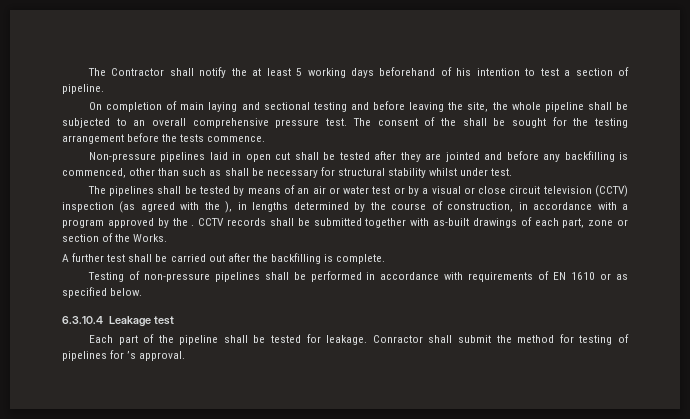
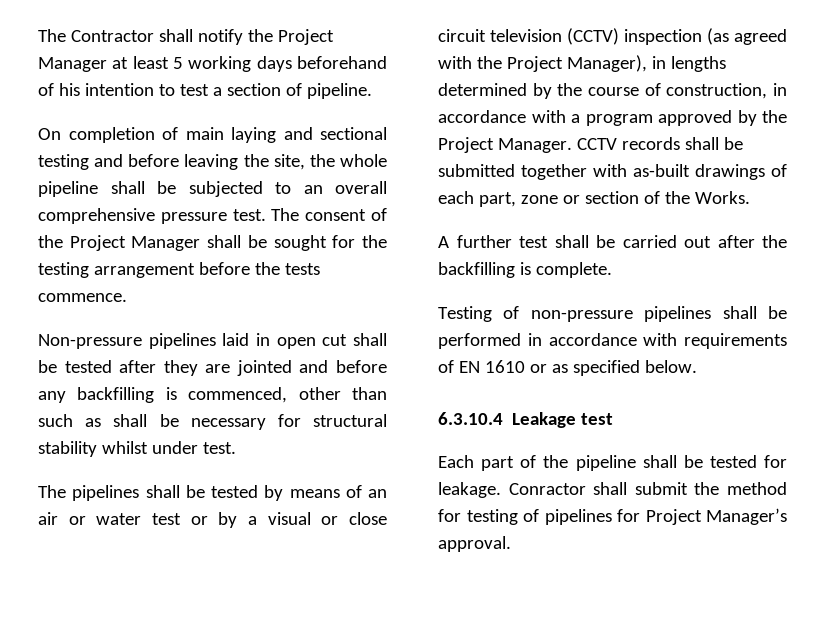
- The Contractor shall notify the at least 5 working days beforehand of his intention to test a section of pipeline.
+ The Contractor shall notify the Project Manager at least 5 working days beforehand of his intention to test a section of pipeline.
- The consent of the shall be sought for the testing arrangement before the tests commence.
+ The consent of the Project Manager shall be sought for the testing arrangement before the tests commence.
- The pipelines shall be tested by means of an air or water test or by a visual or close circuit television (CCTV) inspection (as agreed with the ), in lengths determined by the course of construction, in accordance with a program approved by the .
+ The pipelines shall be tested by means of an air or water test or by a visual or close circuit television (CCTV) inspection (as agreed with the Project Manager), in lengths determined by the course of construction, in accordance with a program approved by the Project Manager.
- Conractor shall submit the method for testing of pipelines for ’s approval.
+ Conractor shall submit the method for testing of pipelines for Project Manager’s approval.

